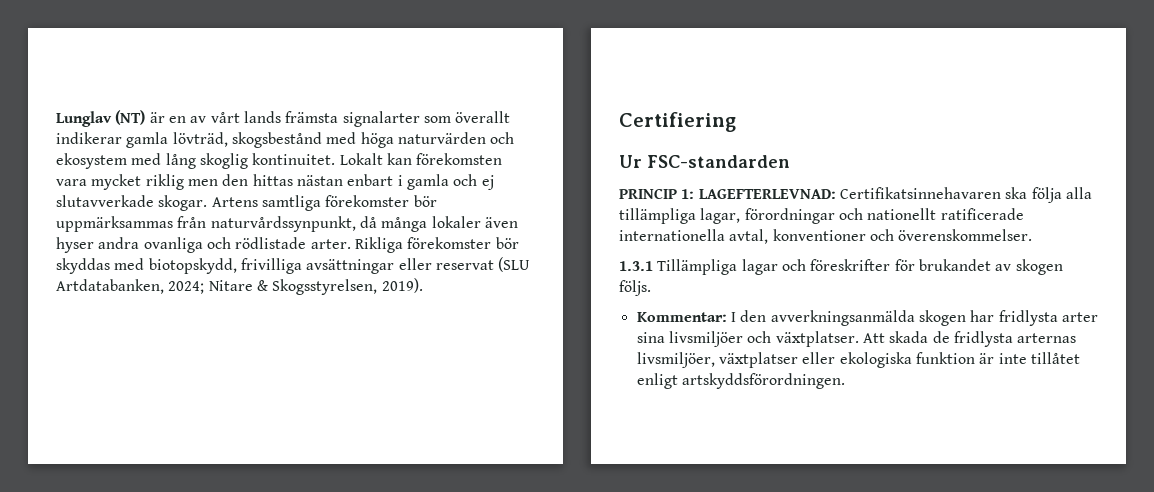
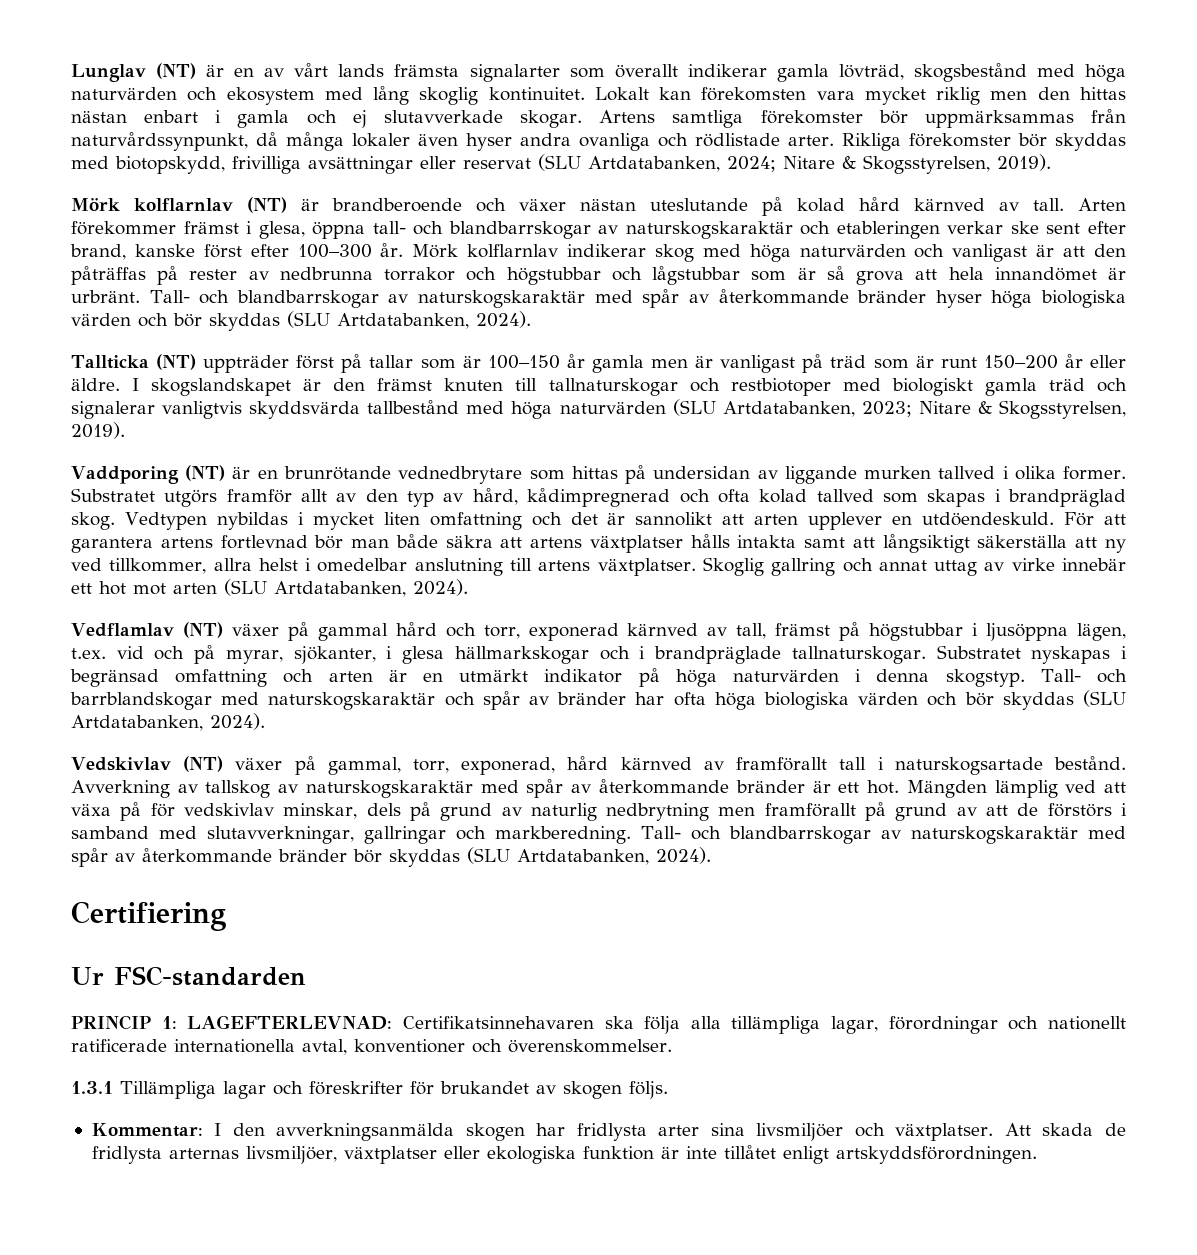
+ Mörk kolflarnlav (NT) är brandberoende och växer nästan uteslutande på kolad hård kärnved av tall. Arten förekommer främst i glesa, öppna tall- och blandbarrskogar av naturskogskaraktär och etableringen verkar ske sent efter brand, kanske först efter 100–300 år. Mörk kolflarnlav indikerar skog med höga naturvärden och vanligast är att den påträffas på rester av nedbrunna torrakor och högstubbar och lågstubbar som är så grova att hela innandömet är urbränt. Tall- och blandbarrskogar av naturskogskaraktär med spår av återkommande bränder hyser höga biologiska värden och bör skyddas (SLU Artdatabanken, 2024).
+ Tallticka (NT) uppträder först på tallar som är 100–150 år gamla men är vanligast på träd som är runt 150–200 år eller äldre. I skogslandskapet är den främst knuten till tallnaturskogar och restbiotoper med biologiskt gamla träd och signalerar vanligtvis skyddsvärda tallbestånd med höga naturvärden (SLU Artdatabanken, 2023; Nitare & Skogsstyrelsen, 2019).
+ Vaddporing (NT) är en brunrötande vednedbrytare som hittas på undersidan av liggande murken tallved i olika former. Substratet utgörs framför allt av den typ av hård, kådimpregnerad och ofta kolad tallved som skapas i brandpräglad skog. Vedtypen nybildas i mycket liten omfattning och det är sannolikt att arten upplever en utdöendeskuld. För att garantera artens fortlevnad bör man både säkra att artens växtplatser hålls intakta samt att långsiktigt säkerställa att ny ved tillkommer, allra helst i omedelbar anslutning till artens växtplatser. Skoglig gallring och annat uttag av virke innebär ett hot mot arten (SLU Artdatabanken, 2024).
+ Vedflamlav (NT) växer på gammal hård och torr, exponerad kärnved av tall, främst på högstubbar i ljusöppna lägen, t.ex. vid och på myrar, sjökanter, i glesa hällmarkskogar och i brandpräglade tallnaturskogar. Substratet nyskapas i begränsad omfattning och arten är en utmärkt indikator på höga naturvärden i denna skogstyp. Tall- och barrblandskogar med naturskogskaraktär och spår av bränder har ofta höga biologiska värden och bör skyddas (SLU Artdatabanken, 2024).
+ Vedskivlav (NT) växer på gammal, torr, exponerad, hård kärnved av framförallt tall i naturskogsartade bestånd. Avverkning av tallskog av naturskogskaraktär med spår av återkommande bränder är ett hot. Mängden lämplig ved att växa på för vedskivlav minskar, dels på grund av naturlig nedbrytning men framförallt på grund av att de förstörs i samband med slutavverkningar, gallringar och markberedning. Tall- och blandbarrskogar av naturskogskaraktär med spår av återkommande bränder bör skyddas (SLU Artdatabanken, 2024).

